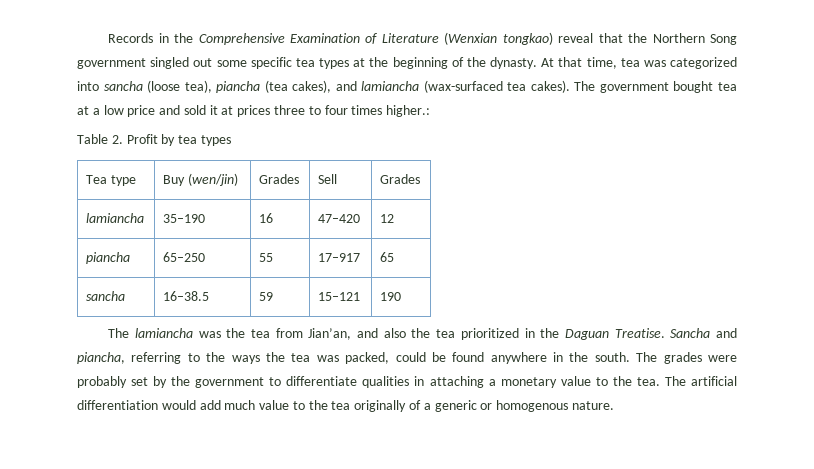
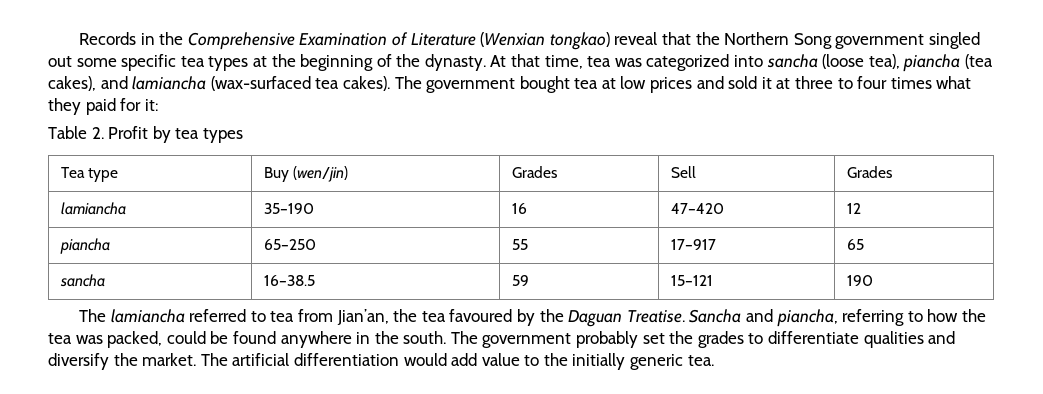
- The government bought tea at a low price and sold it at prices three to four times higher.:
+ The government bought tea at low prices and sold it at three to four times what they paid for it:
- The lamiancha was the tea from Jian’an, and also the tea prioritized in the Daguan Treatise.
+ The lamiancha referred to tea from Jian’an, the tea favoured by the Daguan Treatise.
- Sancha and piancha, referring to the ways the tea was packed, could be found anywhere in the south.
+ Sancha and piancha, referring to how the tea was packed, could be found anywhere in the south.
- The grades were probably set by the government to differentiate qualities in attaching a monetary value to the tea.
+ The government probably set the grades to differentiate qualities and diversify the market.
- The artificial differentiation would add much value to the tea originally of a generic or homogenous nature.
+ The artificial differentiation would add value to the initially generic tea.

